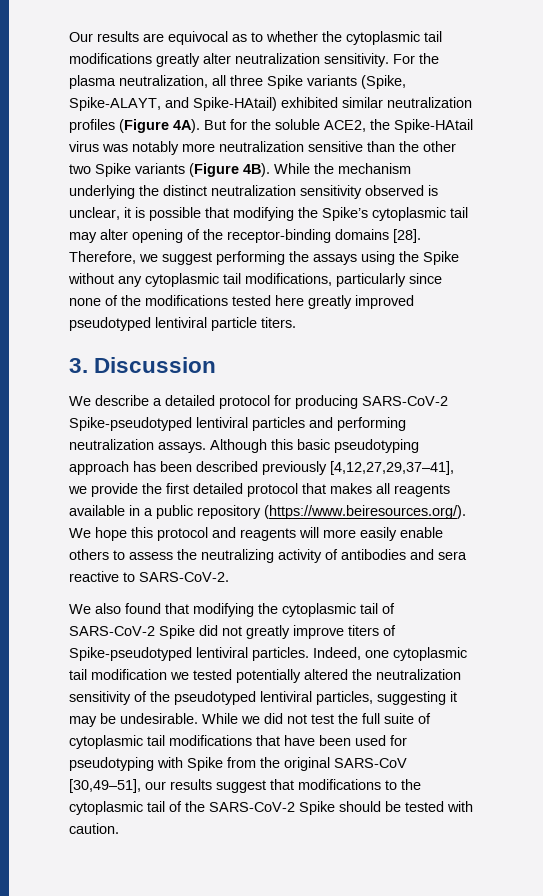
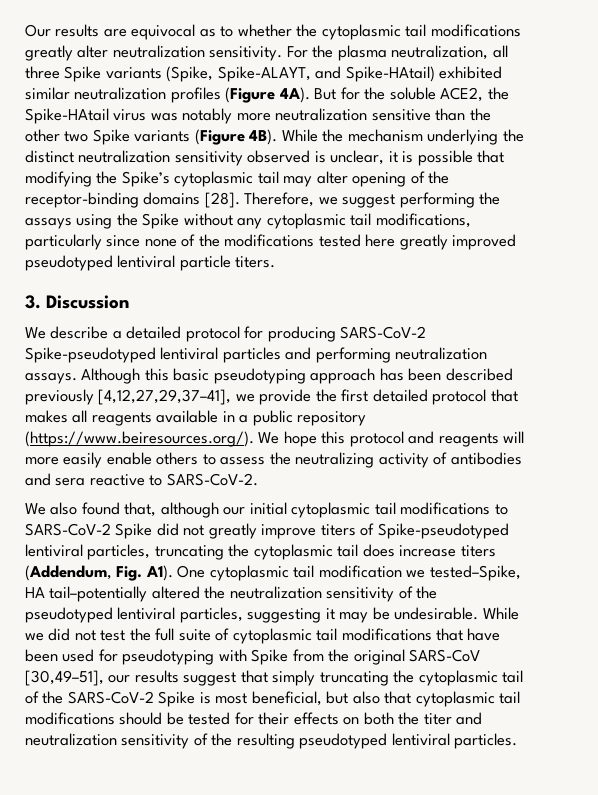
- We also found that modifying the cytoplasmic tail of SARS-CoV-2 Spike did not greatly improve titers of Spike-pseudotyped lentiviral particles. Indeed, one cytoplasmic tail modification we tested potentially altered the neutralization sensitivity of the pseudotyped lentiviral particles, suggesting it may be undesirable.
+ We also found that, although our initial cytoplasmic tail modifications to SARS-CoV-2 Spike did not greatly improve titers of Spike-pseudotyped lentiviral particles, truncating the cytoplasmic tail does increase titers (Addendum, Fig. A1). One cytoplasmic tail modification we tested–Spike, HA tail–potentially altered the neutralization sensitivity of the pseudotyped lentiviral particles, suggesting it may be undesirable.
- While we did not test the full suite of cytoplasmic tail modifications that have been used for pseudotyping with Spike from the original SARS-CoV [30,49–51], our results suggest that modifications to the cytoplasmic tail of the SARS-CoV-2 Spike should be tested with caution.
+ While we did not test the full suite of cytoplasmic tail modifications that have been used for pseudotyping with Spike from the original SARS-CoV [30,49–51], our results suggest that simply truncating the cytoplasmic tail of the SARS-CoV-2 Spike is most beneficial, but also that cytoplasmic tail modifications should be tested for their effects on both the titer and neutralization sensitivity of the resulting pseudotyped lentiviral particles.

